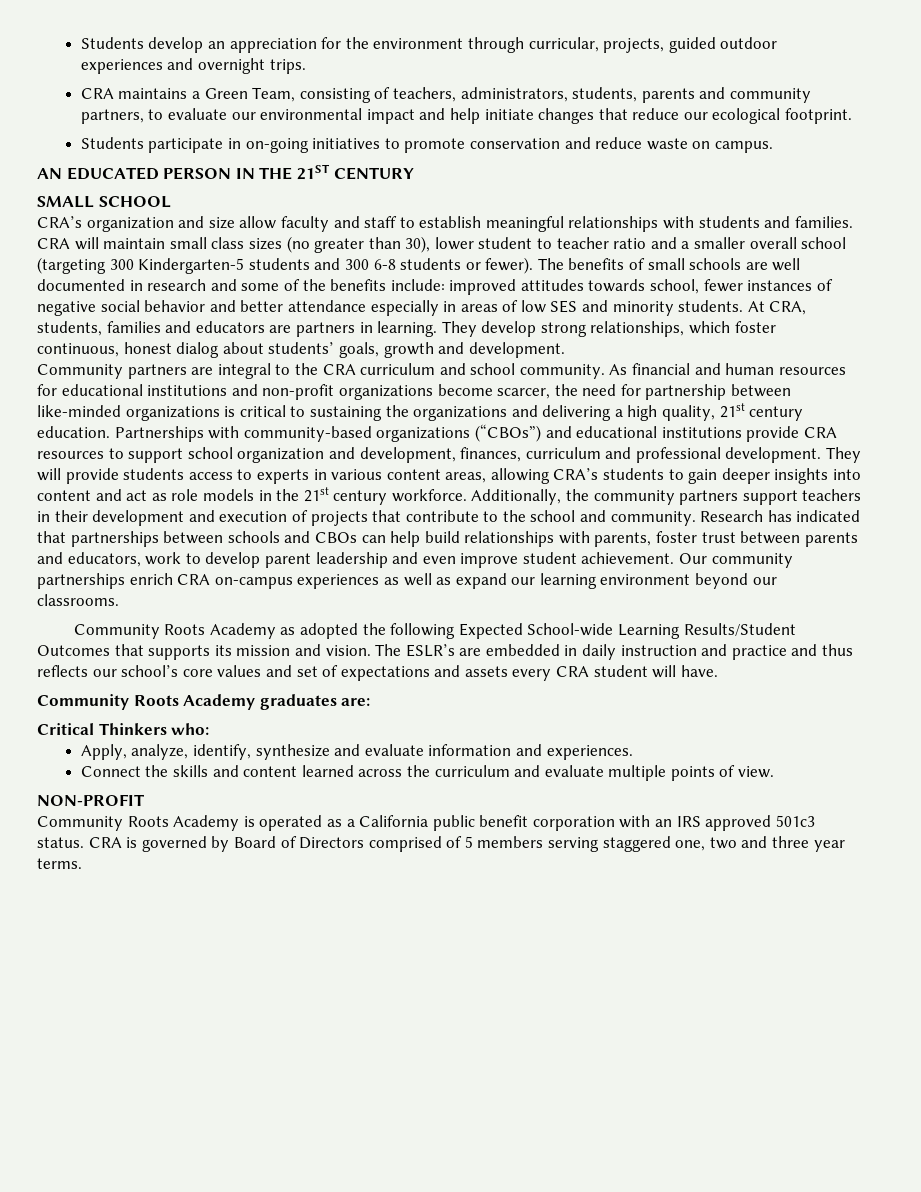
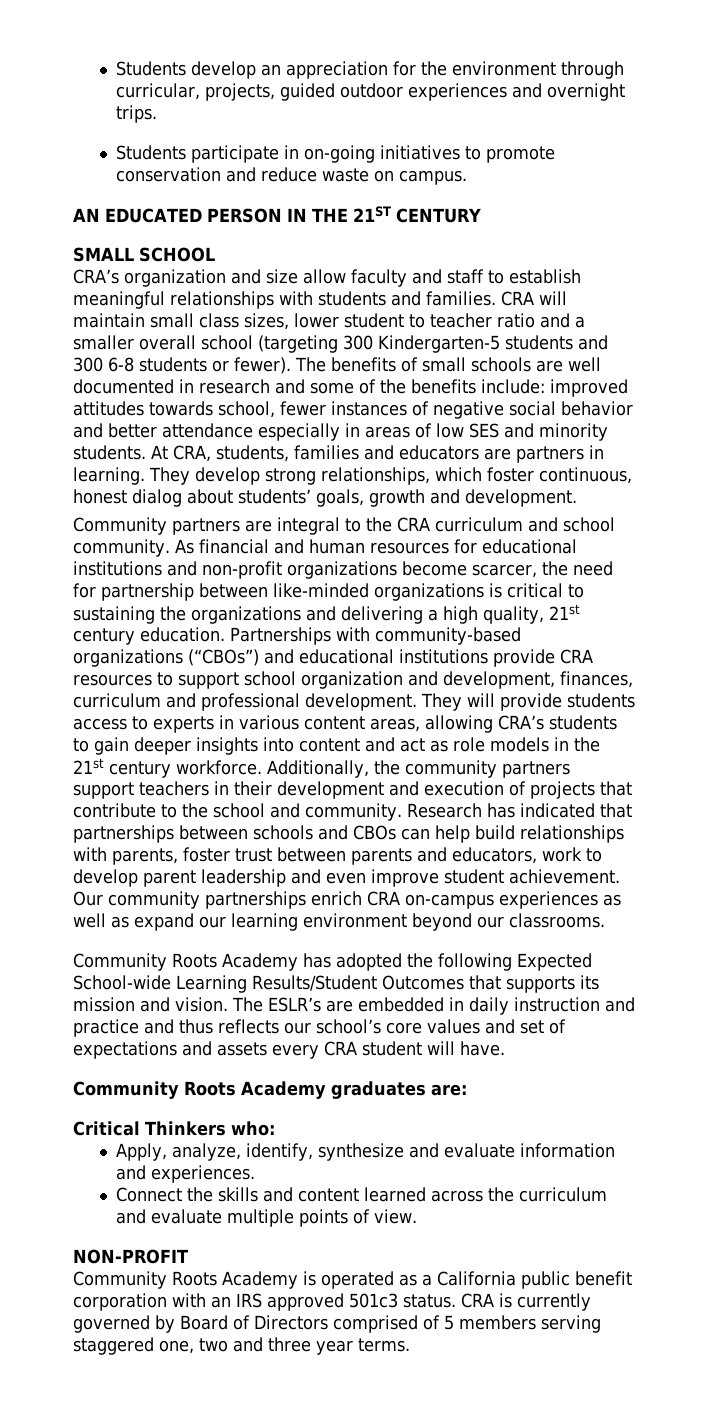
- CRA maintains a Green Team, consisting of teachers, administrators, students, parents and community partners, to evaluate our environmental impact and help initiate changes that reduce our ecological footprint.
- CRA will maintain small class sizes (no greater than 30), lower student to teacher ratio and a smaller overall school (targeting 300 Kindergarten-5 students and 300 6-8 students or fewer).
+ CRA will maintain small class sizes, lower student to teacher ratio and a smaller overall school (targeting 300 Kindergarten-5 students and 300 6-8 students or fewer).
- Community Roots Academy as adopted the following Expected School-wide Learning Results/Student Outcomes that supports its mission and vision.
+ Community Roots Academy has adopted the following Expected School-wide Learning Results/Student Outcomes that supports its mission and vision.
- CRA is governed by Board of Directors comprised of 5 members serving staggered one, two and three year terms.
+ CRA is currently governed by Board of Directors comprised of 5 members serving staggered one, two and three year terms.

